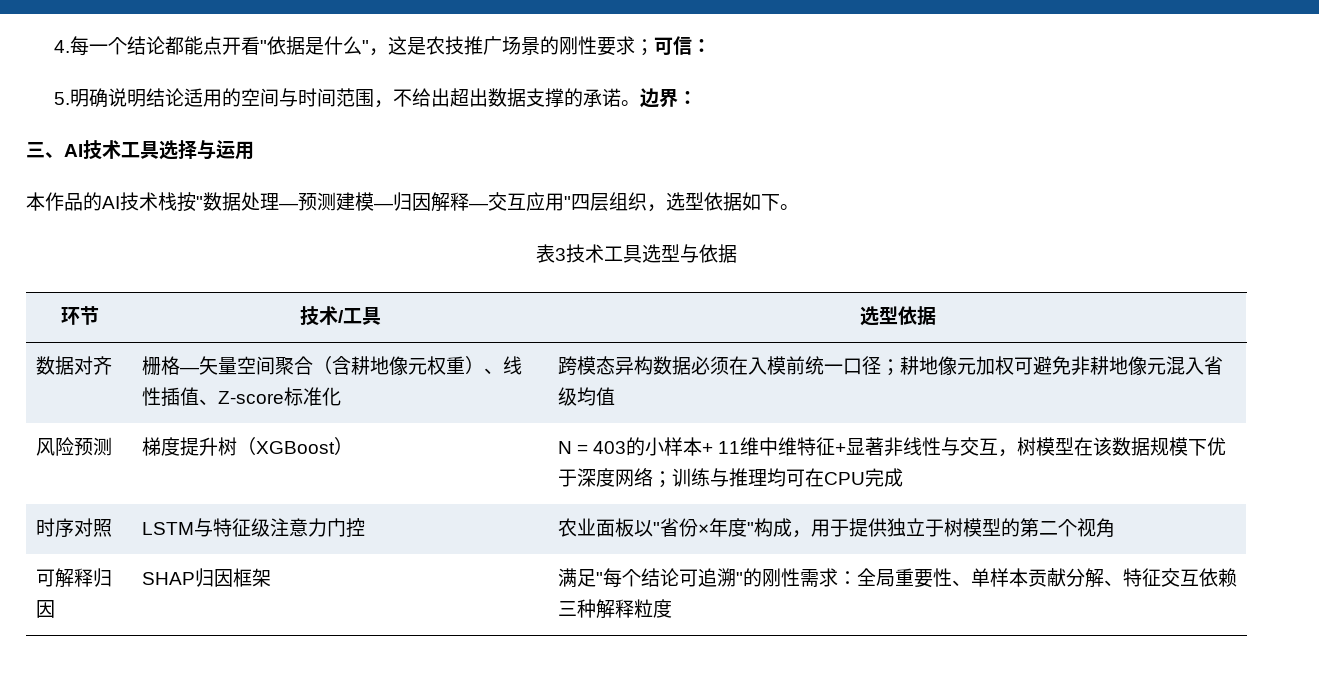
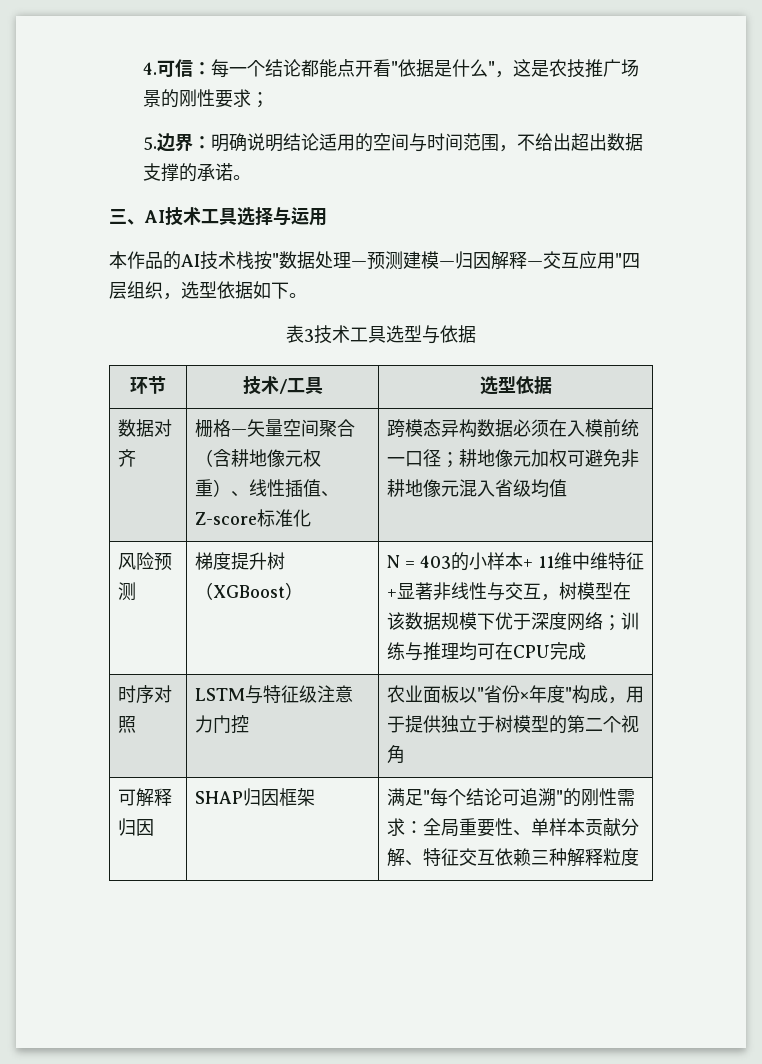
- 4.每一个结论都能点开看"依据是什么"，这是农技推广场景的刚性要求；可信：
+ 4.可信：每一个结论都能点开看"依据是什么"，这是农技推广场景的刚性要求；
- 5.明确说明结论适用的空间与时间范围，不给出超出数据支撑的承诺。边界：
+ 5.边界：明确说明结论适用的空间与时间范围，不给出超出数据支撑的承诺。

